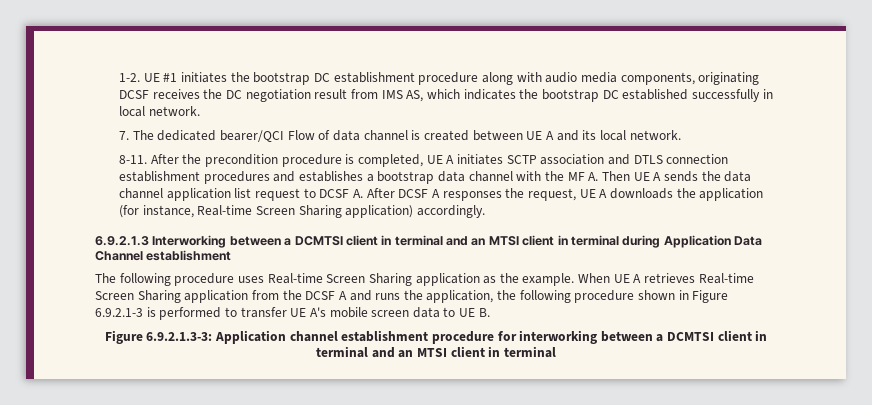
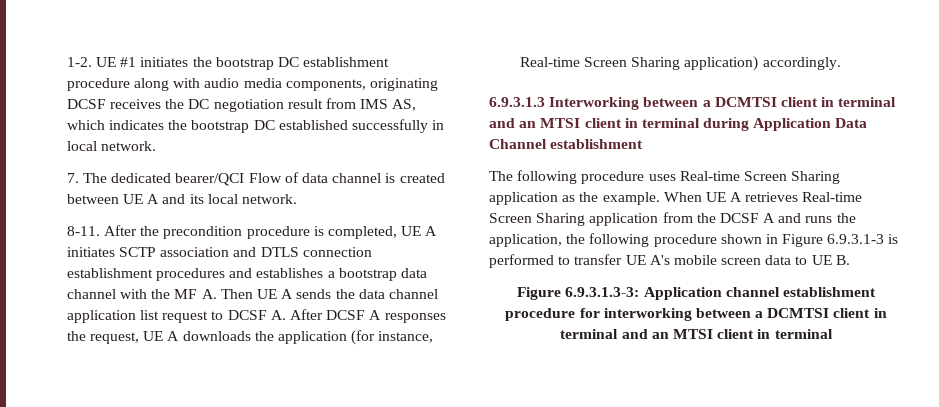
- 6.9.2.1.3 Interworking between a DCMTSI client in terminal and an MTSI client in terminal during Application Data Channel establishment
+ 6.9.3.1.3 Interworking between a DCMTSI client in terminal and an MTSI client in terminal during Application Data Channel establishment
- When UE A retrieves Real-time Screen Sharing application from the DCSF A and runs the application, the following procedure shown in Figure 6.9.2.1-3 is performed to transfer UE A's mobile screen data to UE B.
+ When UE A retrieves Real-time Screen Sharing application from the DCSF A and runs the application, the following procedure shown in Figure 6.9.3.1-3 is performed to transfer UE A's mobile screen data to UE B.
- Figure 6.9.2.1.3-3: Application channel establishment procedure for interworking between a DCMTSI client in terminal and an MTSI client in terminal
+ Figure 6.9.3.1.3-3: Application channel establishment procedure for interworking between a DCMTSI client in terminal and an MTSI client in terminal

